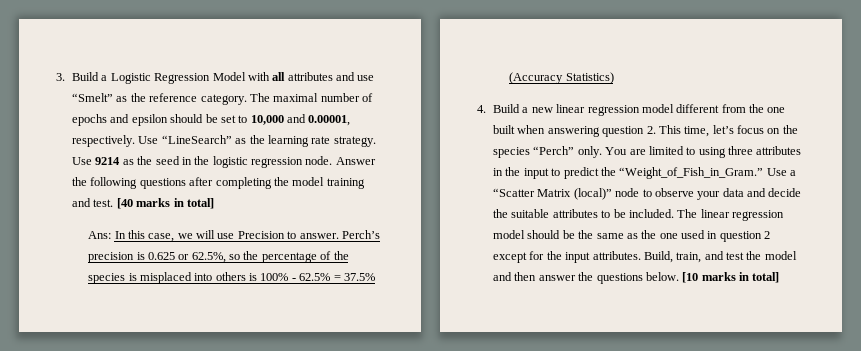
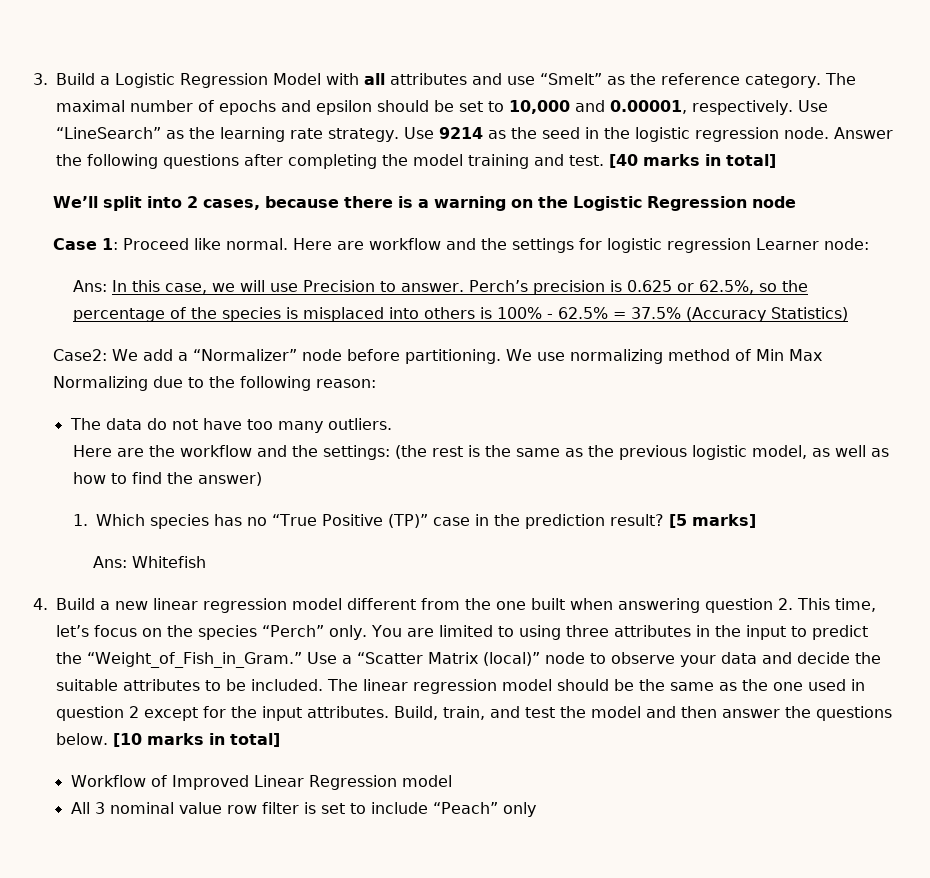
+ We’ll split into 2 cases, because there is a warning on the Logistic Regression node
+ Case 1: Proceed like normal. Here are workflow and the settings for logistic regression Learner node:
+ Case2: We add a “Normalizer” node before partitioning. We use normalizing method of Min Max Normalizing due to the following reason:
+ The data do not have too many outliers.
+ Here are the workflow and the settings: (the rest is the same as the previous logistic model, as well as how to find the answer)
+ 1. Which species has no “True Positive (TP)” case in the prediction result? [5 marks]
+ Ans: Whitefish
+ Workflow of Improved Linear Regression model
+ All 3 nominal value row filter is set to include “Peach” only

